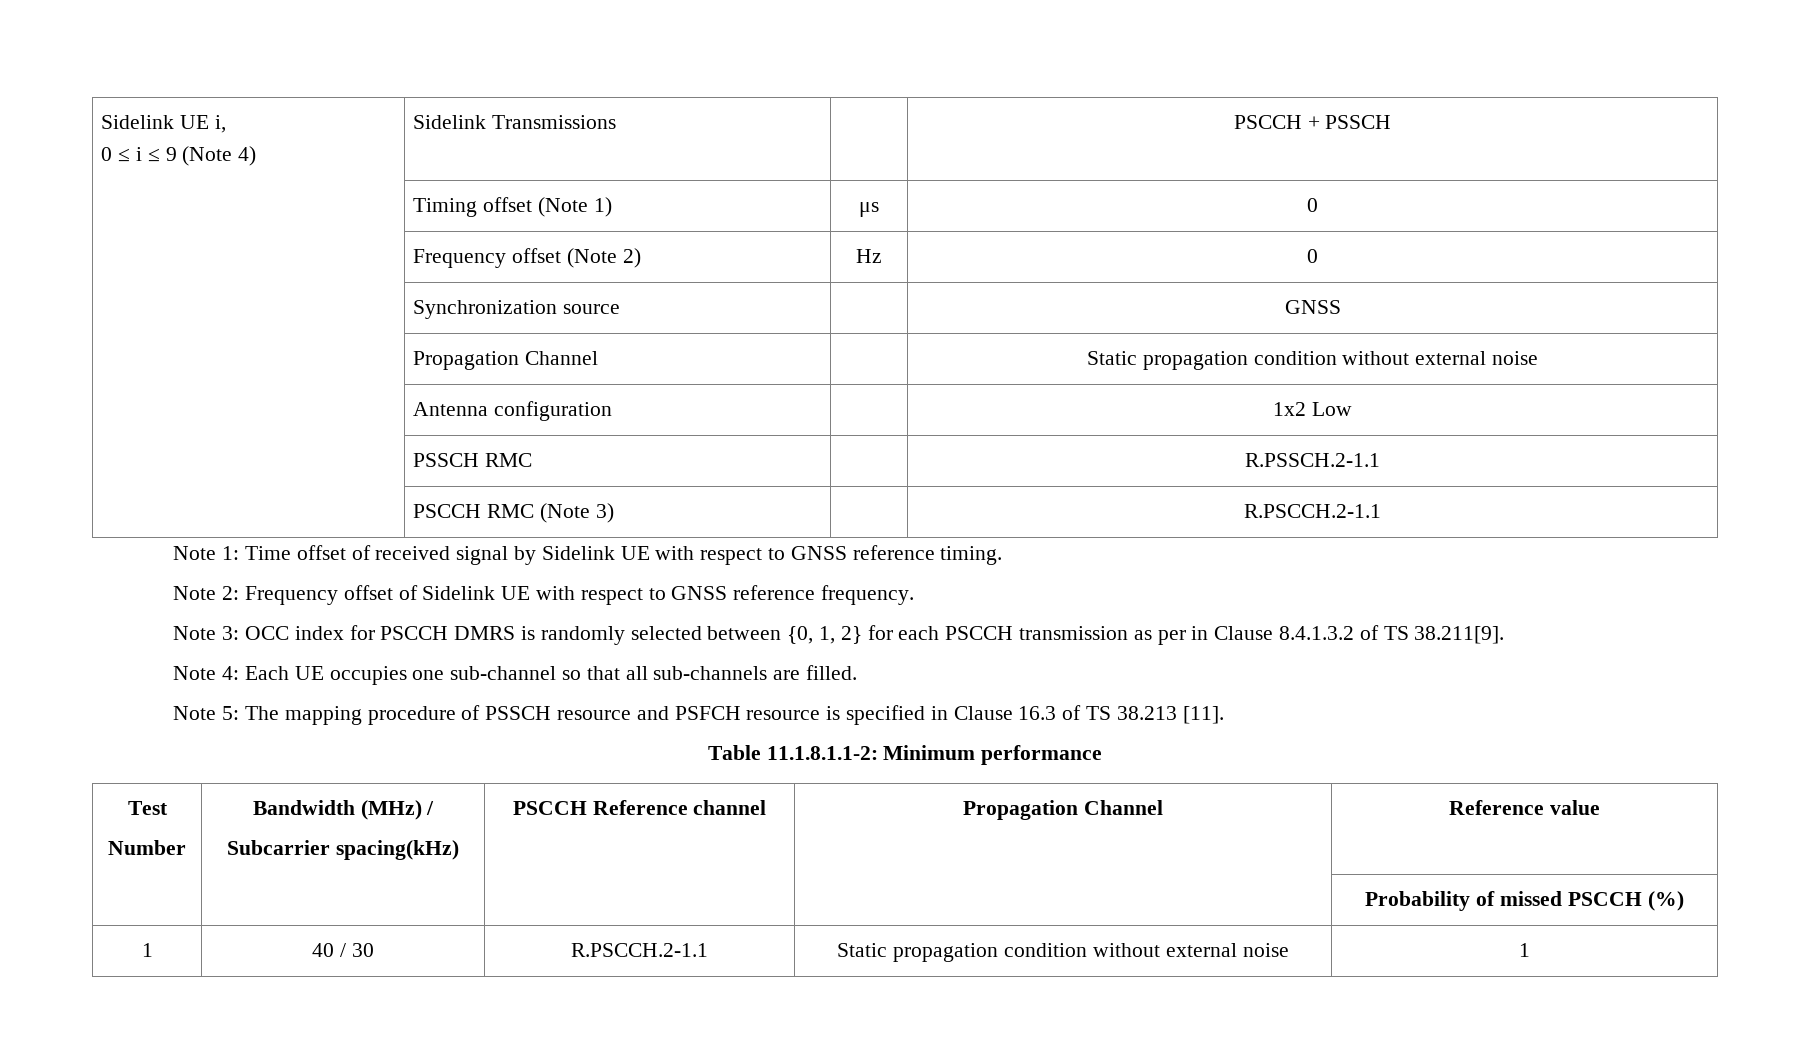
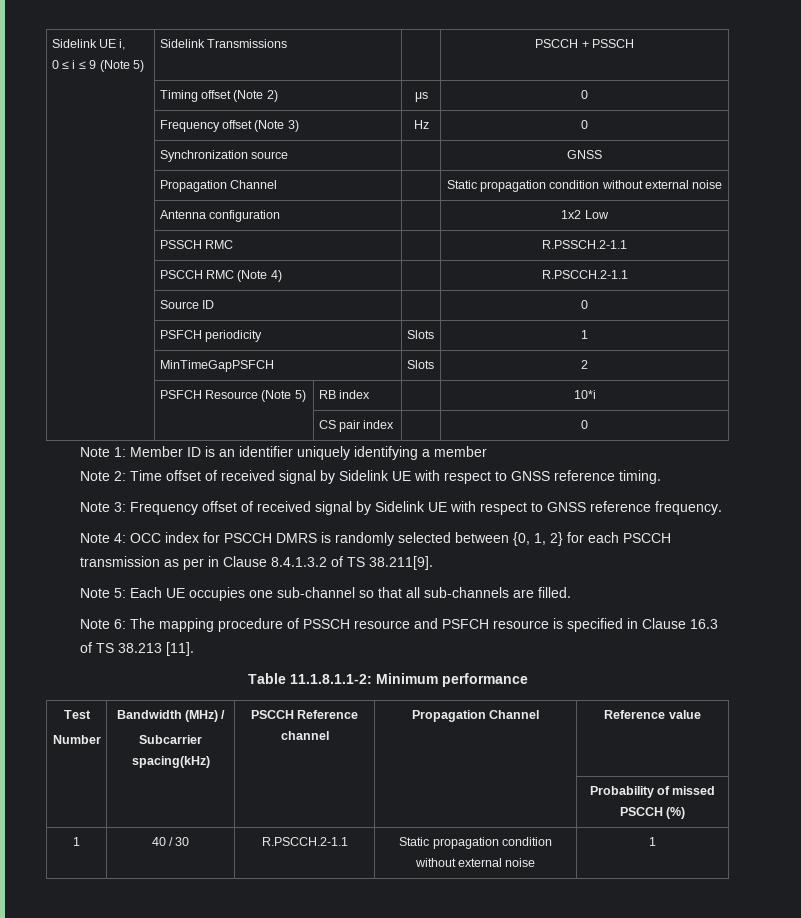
  Sidelink UE i,
- 0 ≤ i ≤ 9 (Note 4) | Sidelink Transmissions | | PSCCH + PSSCH
+ 0 ≤ i ≤ 9 (Note 5) | Sidelink Transmissions | | PSCCH + PSSCH
- | Timing offset (Note 1) | μs | 0
+ | Timing offset (Note 2) | μs | 0
- | Frequency offset (Note 2) | Hz | 0
+ | Frequency offset (Note 3) | Hz | 0
- | PSCCH RMC (Note 3) | | R.PSCCH.2-1.1
- Note 1: Time offset of received signal by Sidelink UE with respect to GNSS reference timing.
+ | PSCCH RMC (Note 4) | | R.PSCCH.2-1.1
+ | Source ID | | 0
+ | PSFCH periodicity | Slots | 1
+ | MinTimeGapPSFCH | Slots | 2
+ | PSFCH Resource (Note 5) | RB index | | 10*i
+ | | CS pair index | | 0
+ Note 1: Member ID is an identifier uniquely identifying a member
+ Note 2: Time offset of received signal by Sidelink UE with respect to GNSS reference timing.
- Note 2: Frequency offset of Sidelink UE with respect to GNSS reference frequency.
+ Note 3: Frequency offset of received signal by Sidelink UE with respect to GNSS reference frequency.
- Note 3: OCC index for PSCCH DMRS is randomly selected between {0, 1, 2} for each PSCCH transmission as per in Clause 8.4.1.3.2 of TS 38.211[9].
+ Note 4: OCC index for PSCCH DMRS is randomly selected between {0, 1, 2} for each PSCCH transmission as per in Clause 8.4.1.3.2 of TS 38.211[9].
- Note 4: Each UE occupies one sub-channel so that all sub-channels are filled.
+ Note 5: Each UE occupies one sub-channel so that all sub-channels are filled.
- Note 5: The mapping procedure of PSSCH resource and PSFCH resource is specified in Clause 16.3 of TS 38.213 [11].
+ Note 6: The mapping procedure of PSSCH resource and PSFCH resource is specified in Clause 16.3 of TS 38.213 [11].

